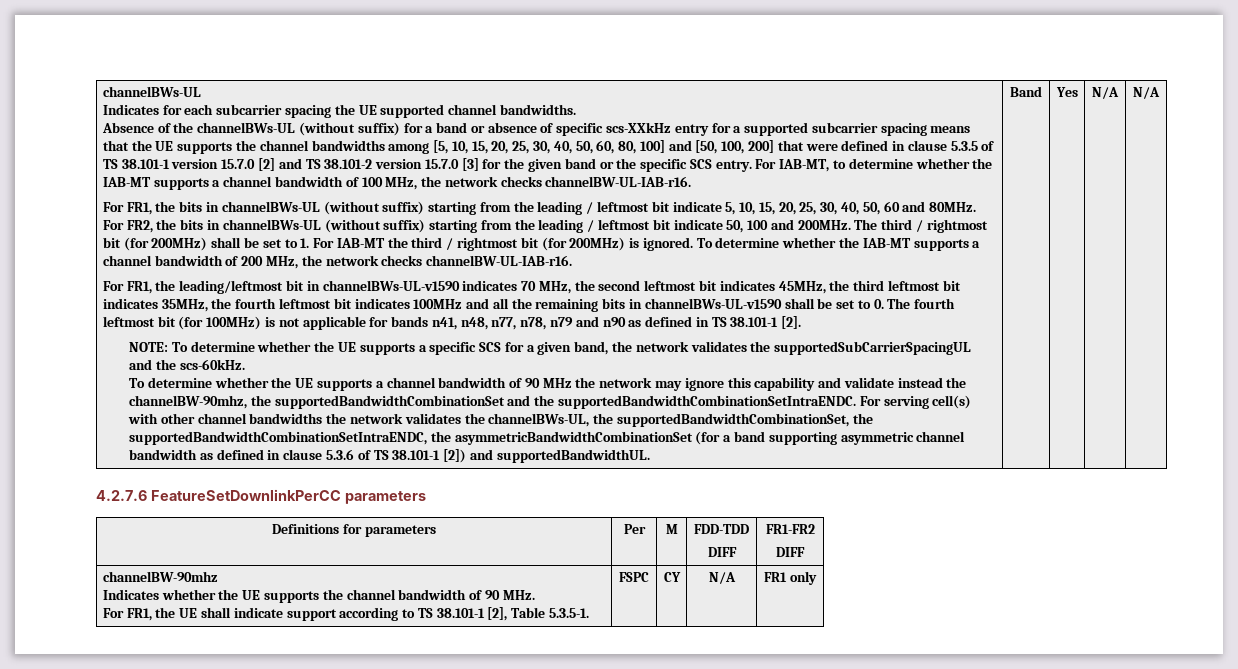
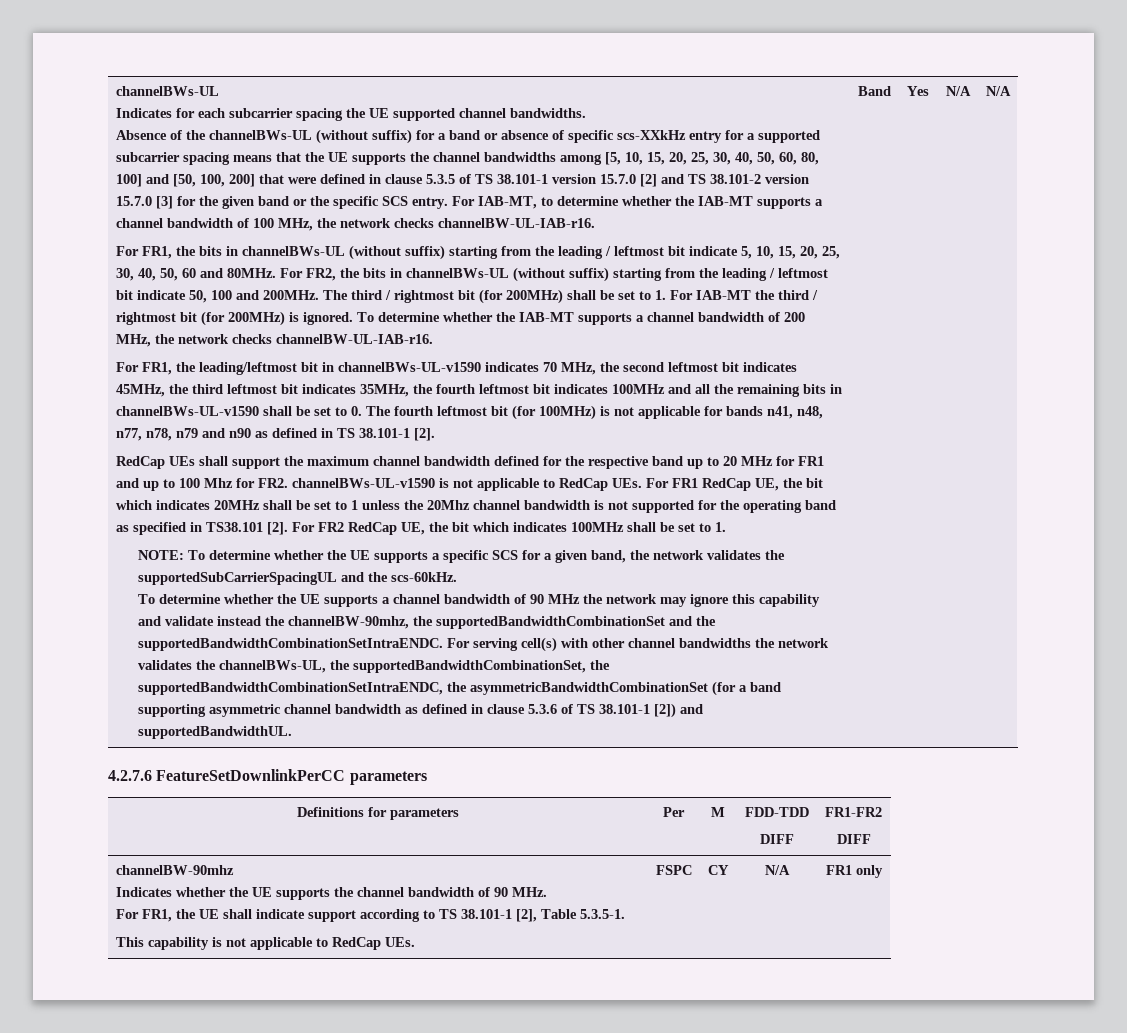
+ RedCap UEs shall support the maximum channel bandwidth defined for the respective band up to 20 MHz for FR1 and up to 100 Mhz for FR2. channelBWs-UL-v1590 is not applicable to RedCap UEs. For FR1 RedCap UE, the bit which indicates 20MHz shall be set to 1 unless the 20Mhz channel bandwidth is not supported for the operating band as specified in TS38.101 [2]. For FR2 RedCap UE, the bit which indicates 100MHz shall be set to 1.
  channelBW-90mhz
  Indicates whether the UE supports the channel bandwidth of 90 MHz.
- For FR1, the UE shall indicate support according to TS 38.101-1 [2], Table 5.3.5-1. | FSPC | CY | N/A | FR1 only
+ For FR1, the UE shall indicate support according to TS 38.101-1 [2], Table 5.3.5-1.
+ This capability is not applicable to RedCap UEs. | FSPC | CY | N/A | FR1 only

